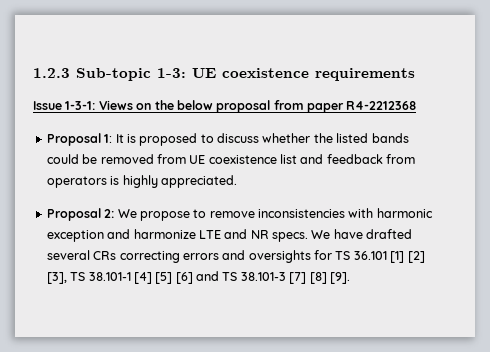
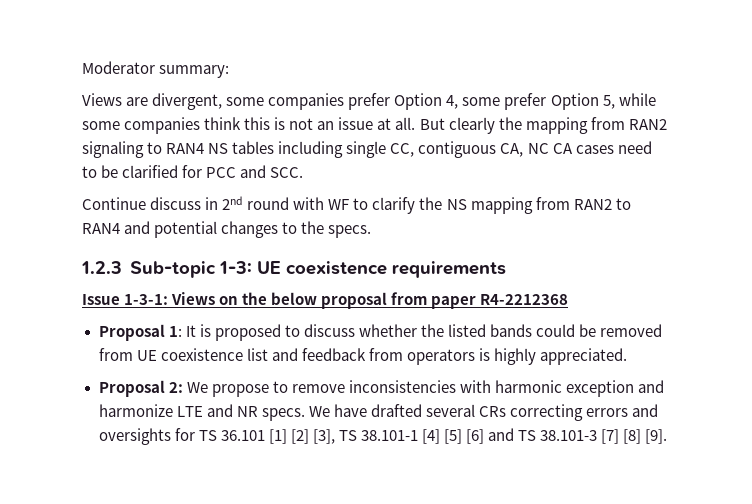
+ Moderator summary:
+ Views are divergent, some companies prefer Option 4, some prefer Option 5, while some companies think this is not an issue at all. But clearly the mapping from RAN2 signaling to RAN4 NS tables including single CC, contiguous CA, NC CA cases need to be clarified for PCC and SCC.
+ Continue discuss in 2nd round with WF to clarify the NS mapping from RAN2 to RAN4 and potential changes to the specs.

